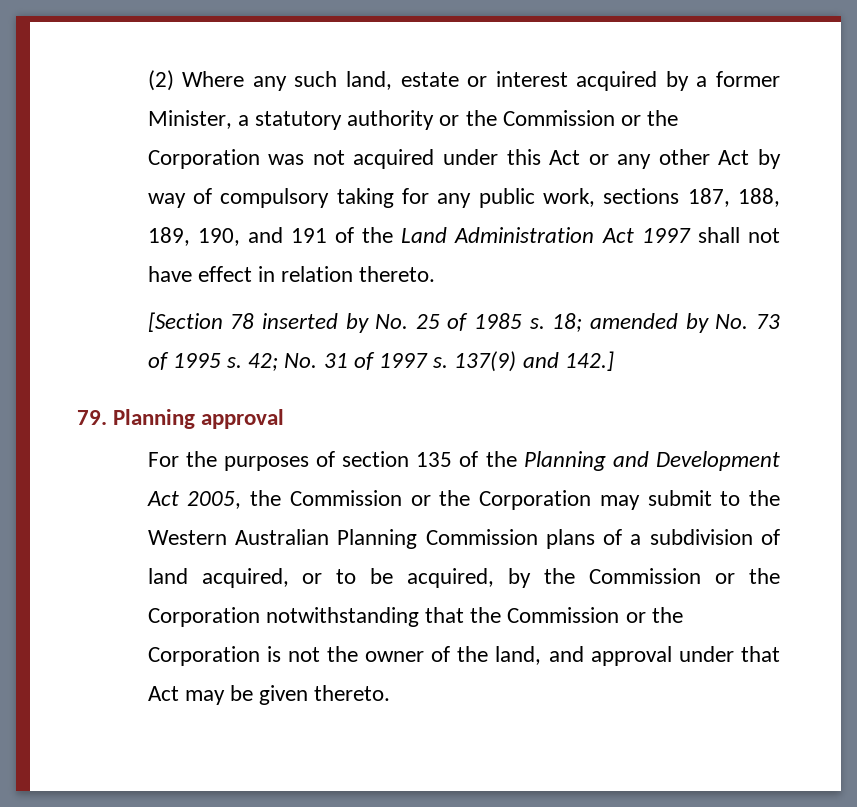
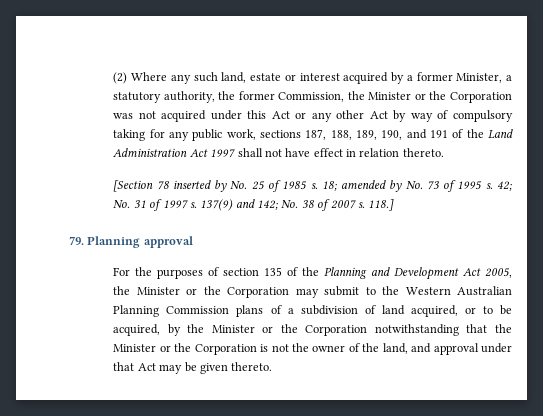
- (2) Where any such land, estate or interest acquired by a former Minister, a statutory authority or the Commission or the Corporation was not acquired under this Act or any other Act by way of compulsory taking for any public work, sections 187, 188, 189, 190, and 191 of the Land Administration Act 1997 shall not have effect in relation thereto.
+ (2) Where any such land, estate or interest acquired by a former Minister, a statutory authority, the former Commission, the Minister or the Corporation was not acquired under this Act or any other Act by way of compulsory taking for any public work, sections 187, 188, 189, 190, and 191 of the Land Administration Act 1997 shall not have effect in relation thereto.
- 137(9) and 142.]
+ 137(9) and 142; No. 38 of 2007 s. 118.]
- For the purposes of section 135 of the Planning and Development Act 2005, the Commission or the Corporation may submit to the Western Australian Planning Commission plans of a subdivision of land acquired, or to be acquired, by the Commission or the Corporation notwithstanding that the Commission or the Corporation is not the owner of the land, and approval under that Act may be given thereto.
+ For the purposes of section 135 of the Planning and Development Act 2005, the Minister or the Corporation may submit to the Western Australian Planning Commission plans of a subdivision of land acquired, or to be acquired, by the Minister or the Corporation notwithstanding that the Minister or the Corporation is not the owner of the land, and approval under that Act may be given thereto.

